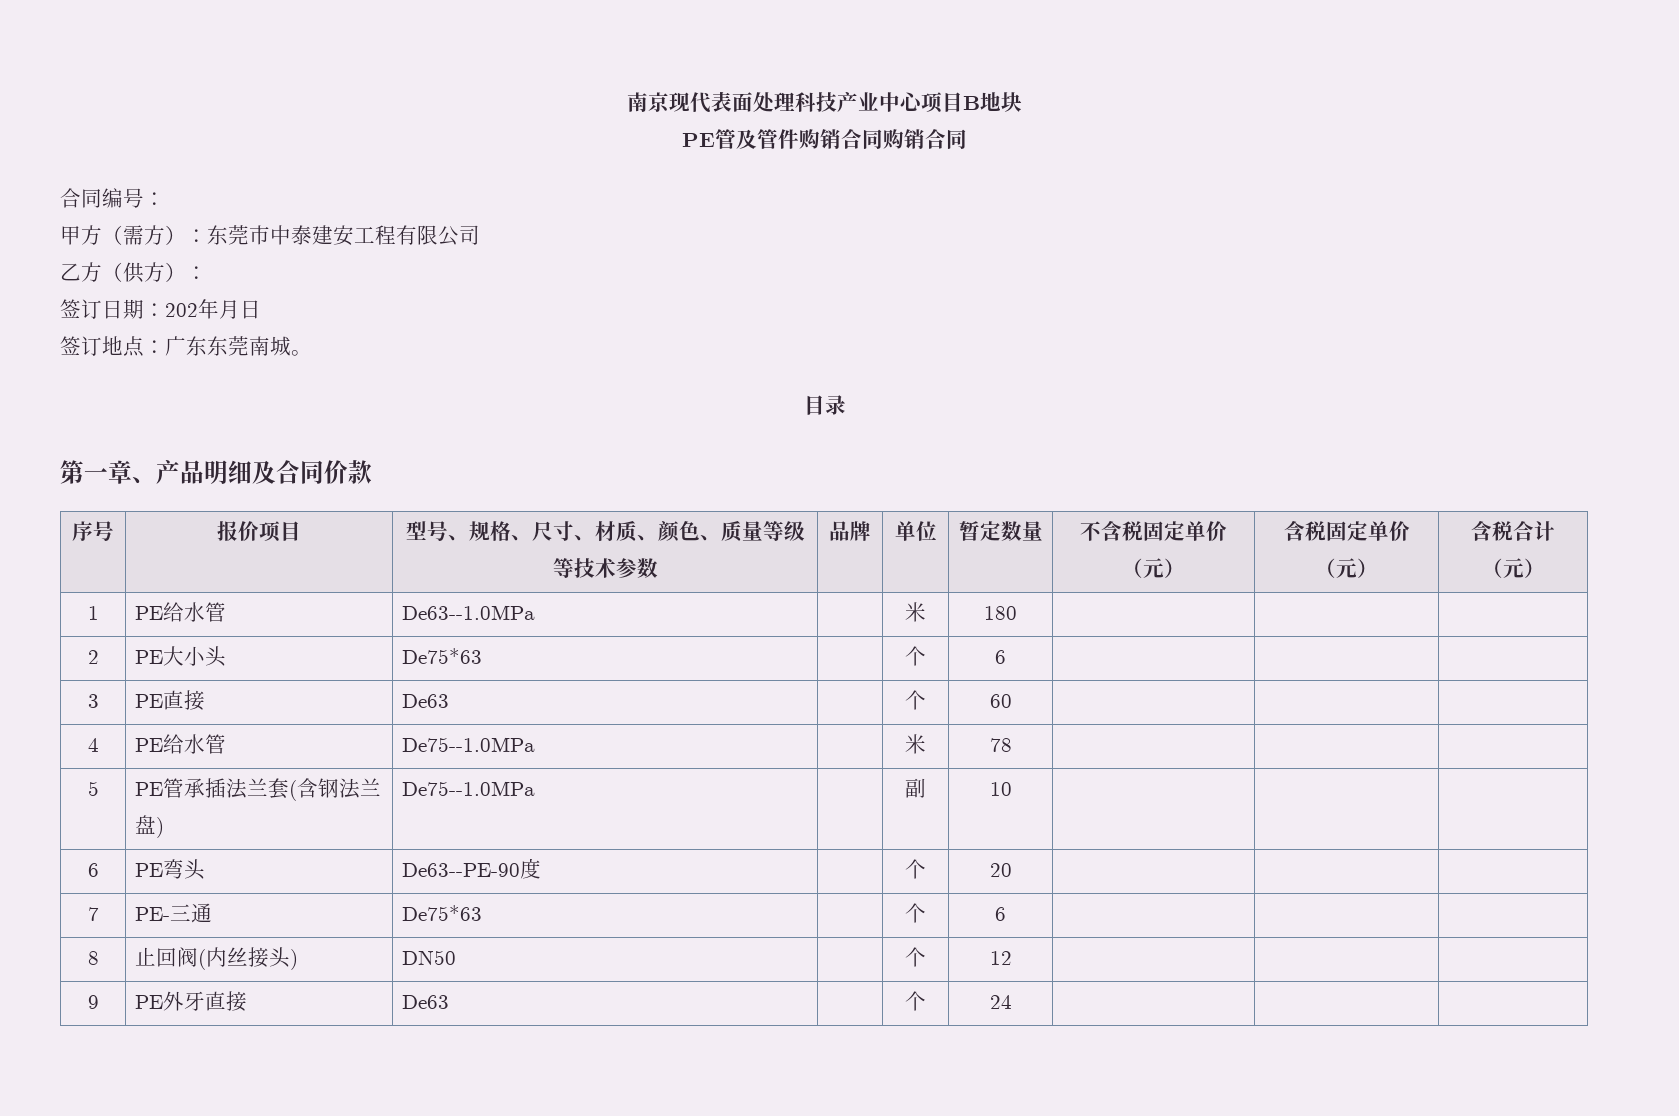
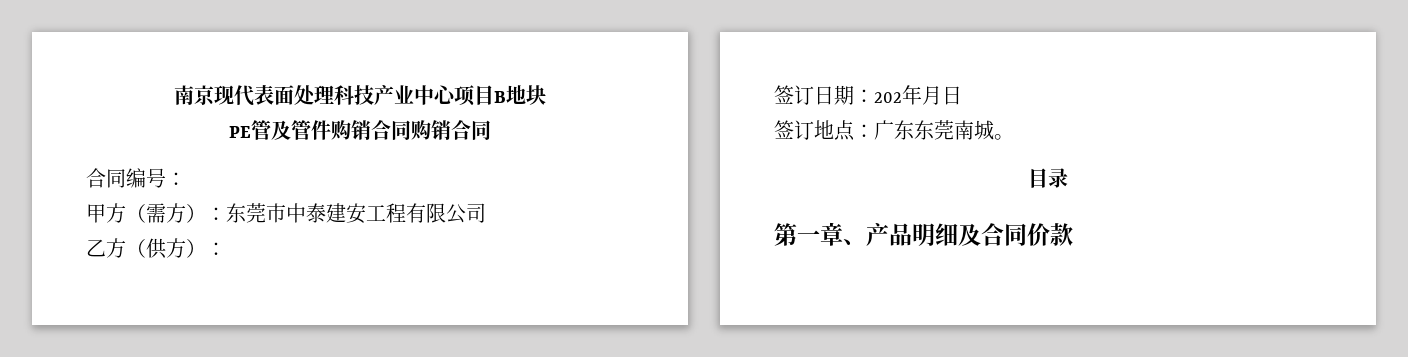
- 序号 | 报价项目 | 型号、规格、尺寸、材质、颜色、质量等级等技术参数 | 品牌 | 单位 | 暂定数量 | 不含税固定单价（元） | 含税固定单价（元） | 含税合计（元）
- 1 | PE给水管 | De63--1.0MPa | | 米 | 180 | | |
- 2 | PE大小头 | De75*63 | | 个 | 6 | | |
- 3 | PE直接 | De63 | | 个 | 60 | | |
- 4 | PE给水管 | De75--1.0MPa | | 米 | 78 | | |
- 5 | PE管承插法兰套(含钢法兰盘) | De75--1.0MPa | | 副 | 10 | | |
- 6 | PE弯头 | De63--PE-90度 | | 个 | 20 | | |
- 7 | PE-三通 | De75*63 | | 个 | 6 | | |
- 8 | 止回阀(内丝接头) | DN50 | | 个 | 12 | | |
- 9 | PE外牙直接 | De63 | | 个 | 24 | | |

